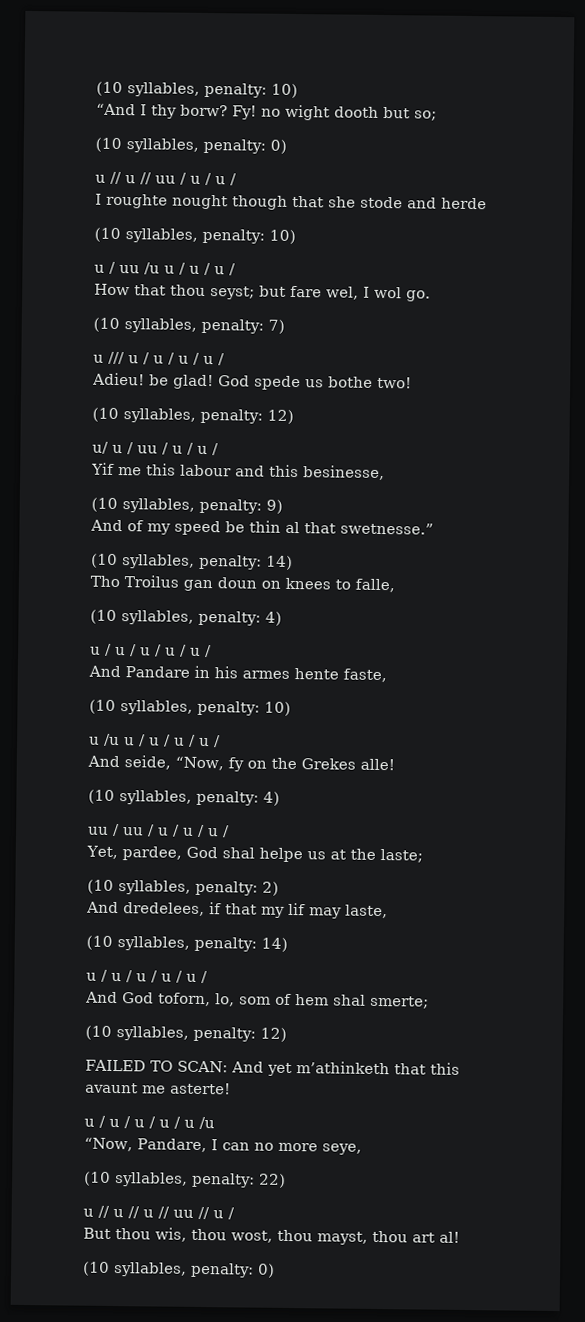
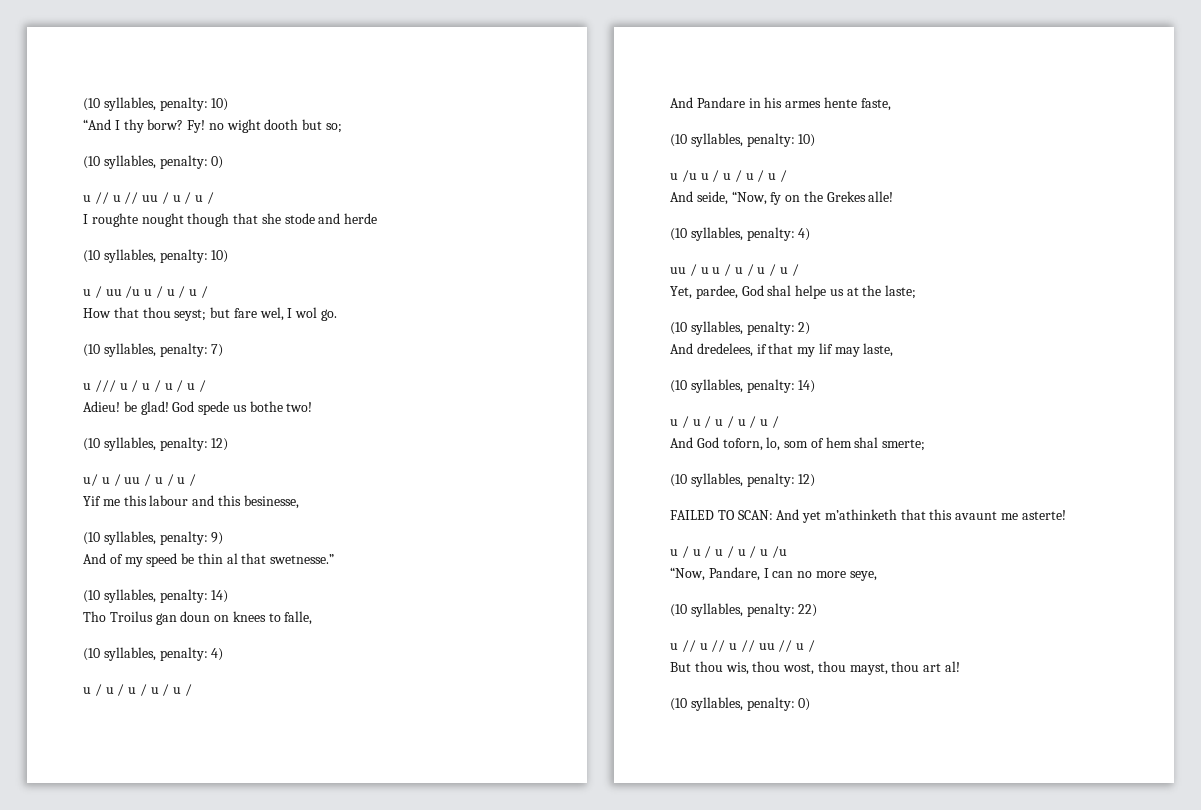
- uu / uu / u / u / u /
+ uu / u u / u / u / u /

